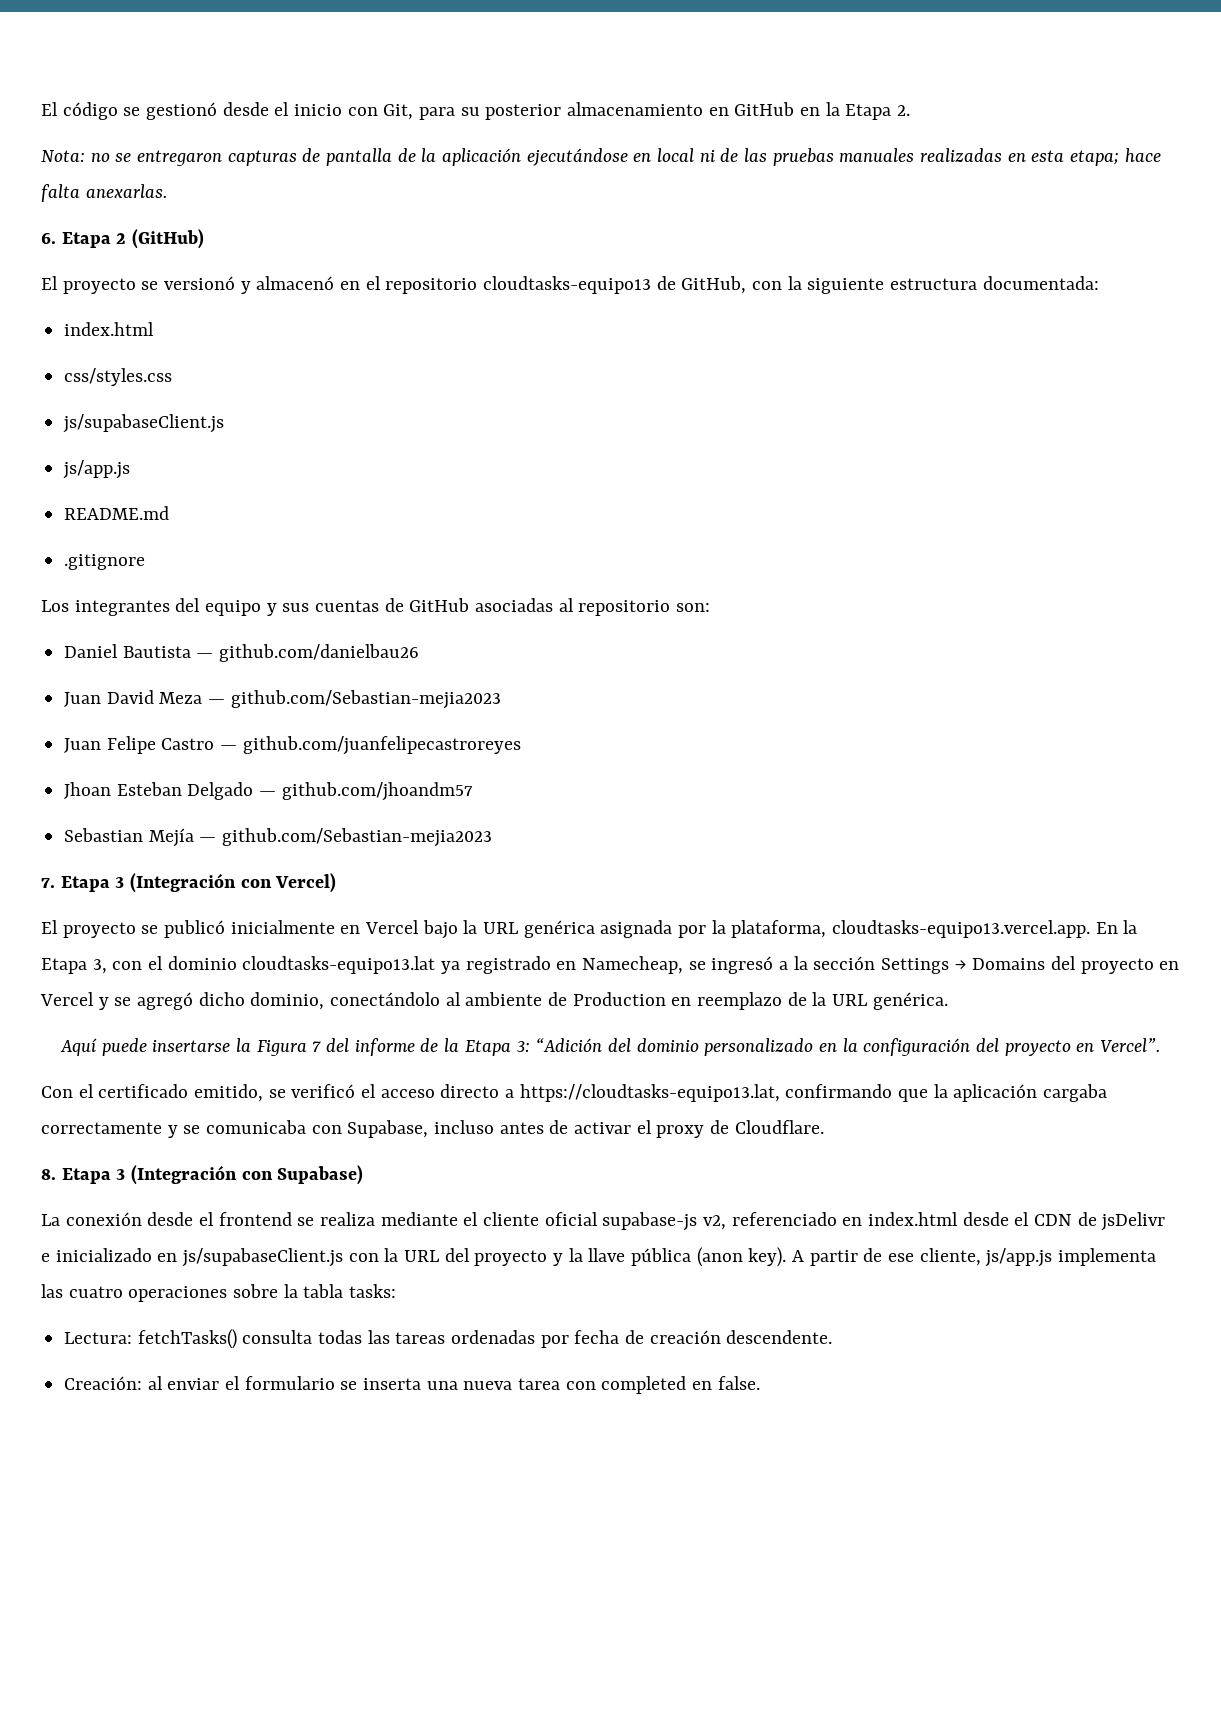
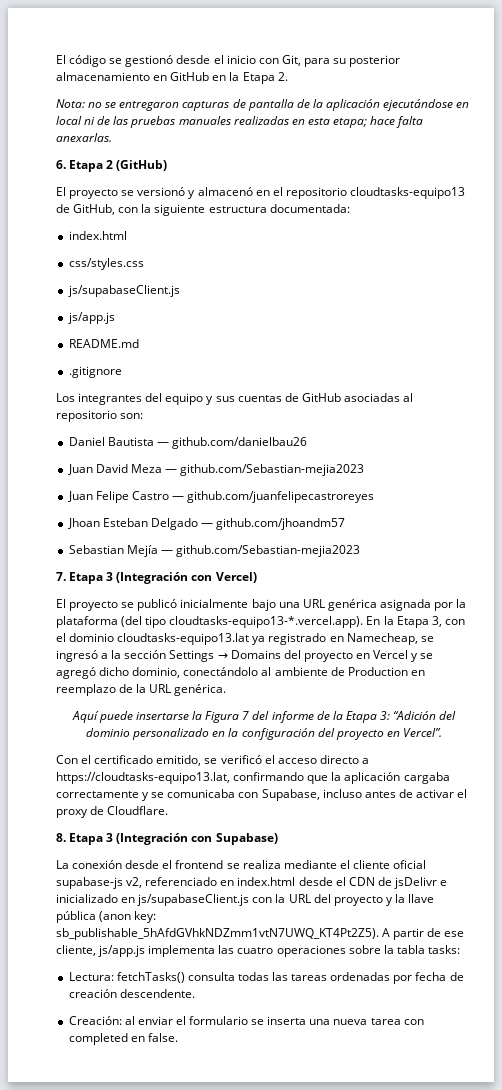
- El proyecto se publicó inicialmente en Vercel bajo la URL genérica asignada por la plataforma, cloudtasks-equipo13.vercel.app. En la Etapa 3, con el dominio cloudtasks-equipo13.lat ya registrado en Namecheap, se ingresó a la sección Settings → Domains del proyecto en Vercel y se agregó dicho dominio, conectándolo al ambiente de Production en reemplazo de la URL genérica.
+ El proyecto se publicó inicialmente bajo una URL genérica asignada por la plataforma (del tipo cloudtasks-equipo13-*.vercel.app). En la Etapa 3, con el dominio cloudtasks-equipo13.lat ya registrado en Namecheap, se ingresó a la sección Settings → Domains del proyecto en Vercel y se agregó dicho dominio, conectándolo al ambiente de Production en reemplazo de la URL genérica.
- La conexión desde el frontend se realiza mediante el cliente oficial supabase-js v2, referenciado en index.html desde el CDN de jsDelivr e inicializado en js/supabaseClient.js con la URL del proyecto y la llave pública (anon key).
+ La conexión desde el frontend se realiza mediante el cliente oficial supabase-js v2, referenciado en index.html desde el CDN de jsDelivr e inicializado en js/supabaseClient.js con la URL del proyecto y la llave pública (anon key: sb_publishable_5hAfdGVhkNDZmm1vtN7UWQ_KT4Pt2Z5).

